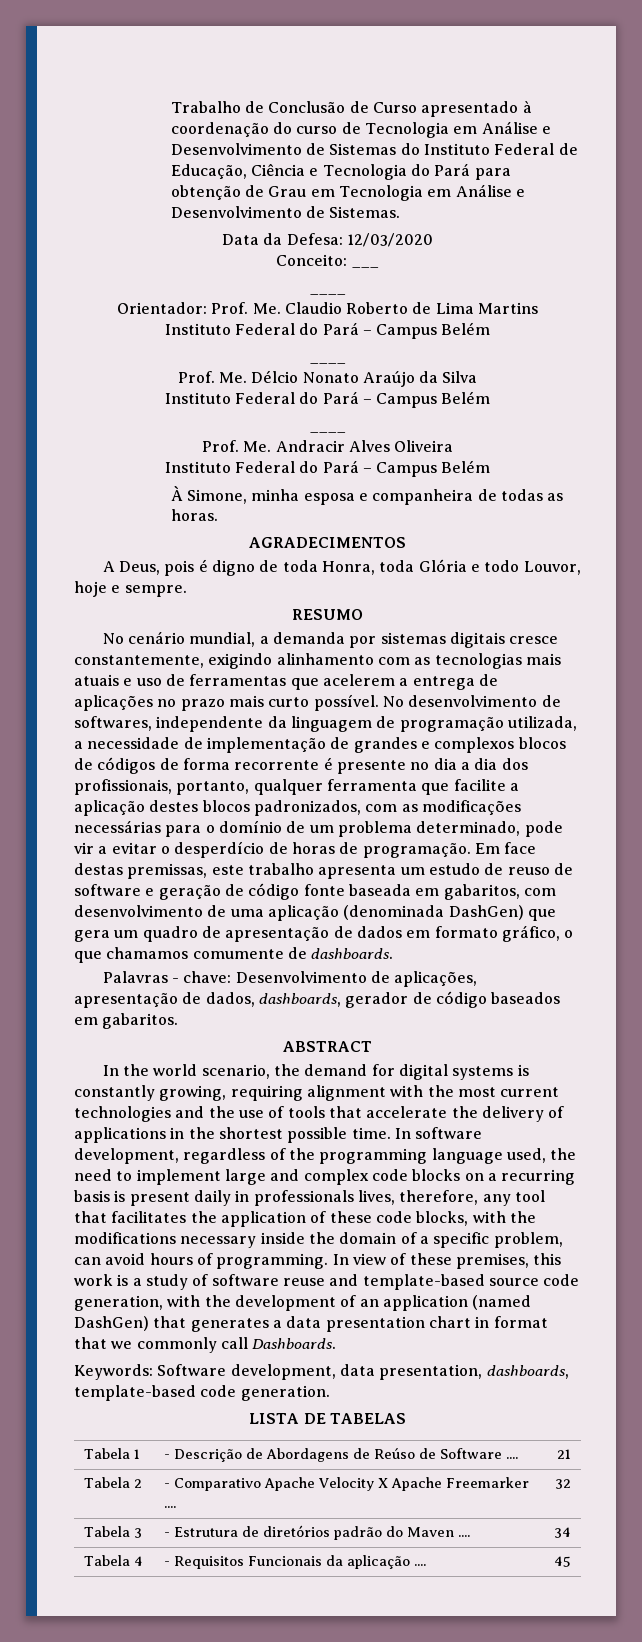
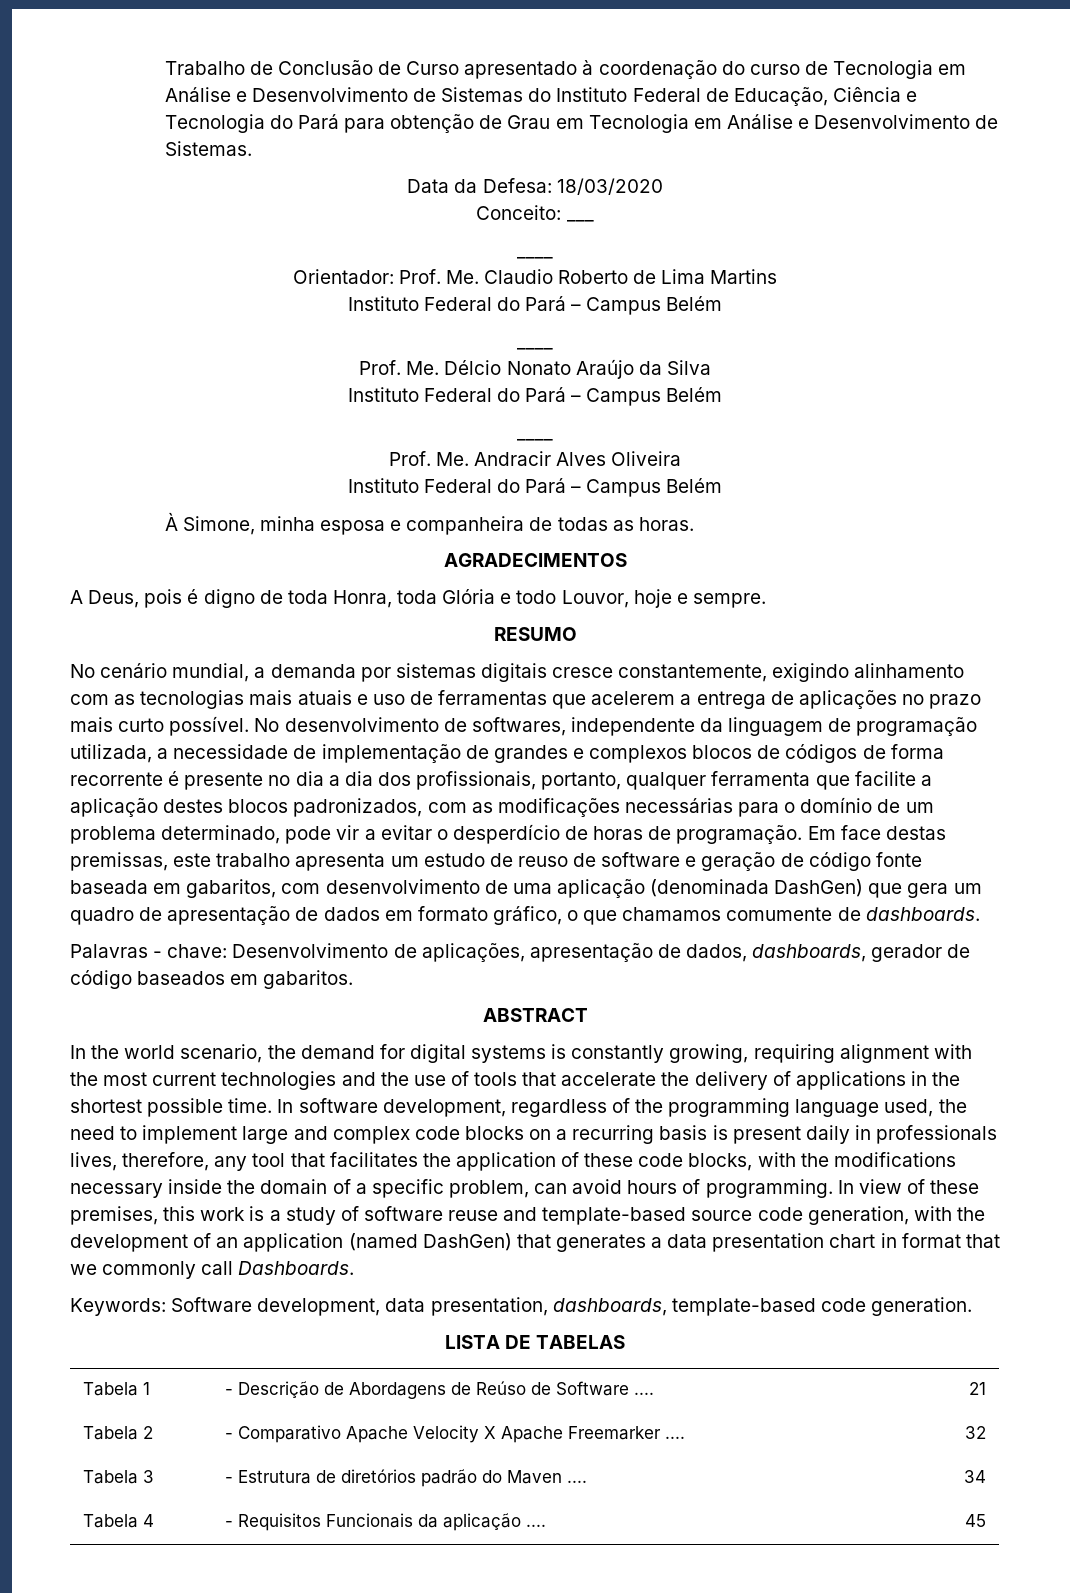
- Data da Defesa: 12/03/2020
+ Data da Defesa: 18/03/2020

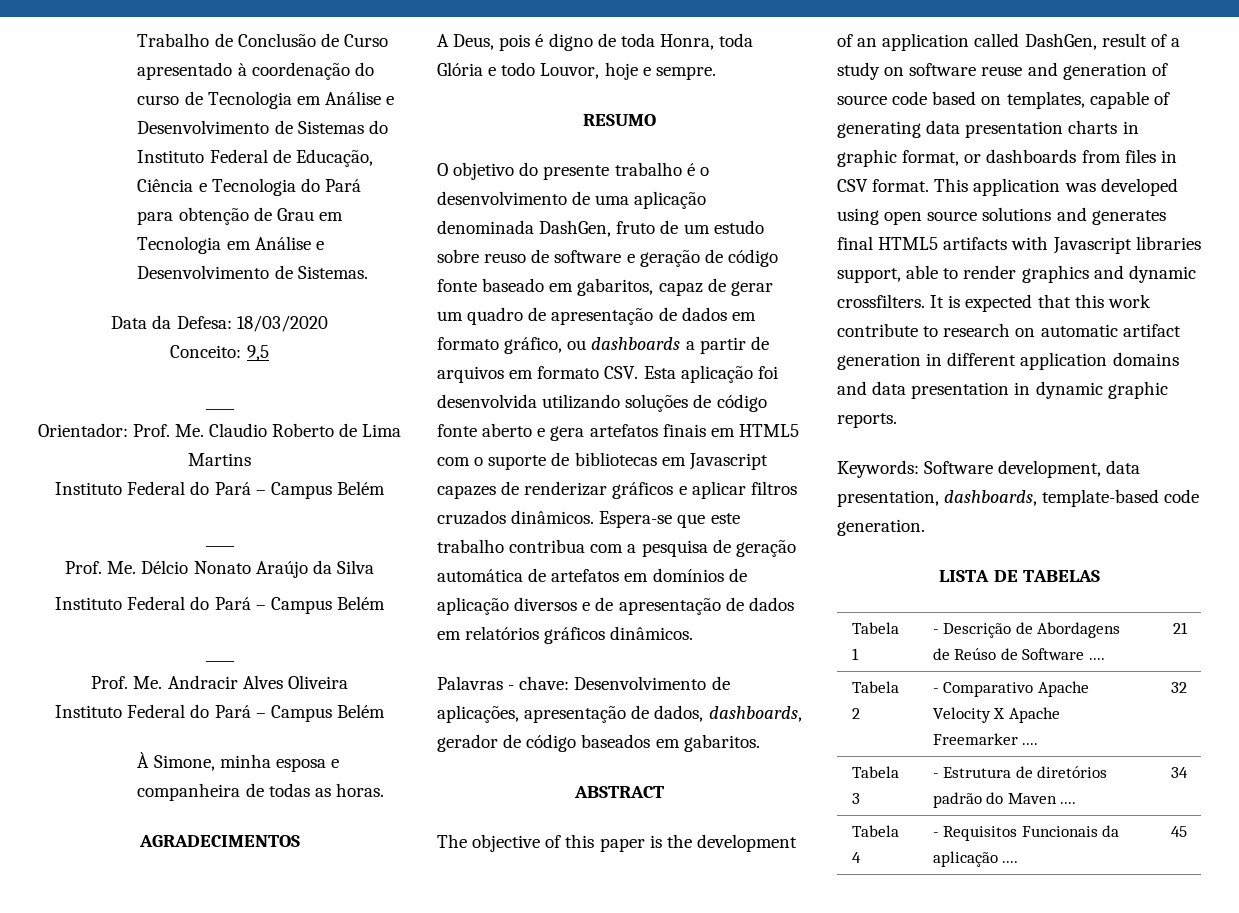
- Conceito: ___
+ Conceito: 9,5
- No cenário mundial, a demanda por sistemas digitais cresce constantemente, exigindo alinhamento com as tecnologias mais atuais e uso de ferramentas que acelerem a entrega de aplicações no prazo mais curto possível. No desenvolvimento de softwares, independente da linguagem de programação utilizada, a necessidade de implementação de grandes e complexos blocos de códigos de forma recorrente é presente no dia a dia dos profissionais, portanto, qualquer ferramenta que facilite a aplicação destes blocos padronizados, com as modificações necessárias para o domínio de um problema determinado, pode vir a evitar o desperdício de horas de programação. Em face destas premissas, este trabalho apresenta um estudo de reuso de software e geração de código fonte baseada em gabaritos, com desenvolvimento de uma aplicação (denominada DashGen) que gera um quadro de apresentação de dados em formato gráfico, o que chamamos comumente de dashboards.
+ O objetivo do presente trabalho é o desenvolvimento de uma aplicação denominada DashGen, fruto de um estudo sobre reuso de software e geração de código fonte baseado em gabaritos, capaz de gerar um quadro de apresentação de dados em formato gráfico, ou dashboards a partir de arquivos em formato CSV. Esta aplicação foi desenvolvida utilizando soluções de código fonte aberto e gera artefatos finais em HTML5 com o suporte de bibliotecas em Javascript capazes de renderizar gráficos e aplicar filtros cruzados dinâmicos. Espera-se que este trabalho contribua com a pesquisa de geração automática de artefatos em domínios de aplicação diversos e de apresentação de dados em relatórios gráficos dinâmicos.
- In the world scenario, the demand for digital systems is constantly growing, requiring alignment with the most current technologies and the use of tools that accelerate the delivery of applications in the shortest possible time. In software development, regardless of the programming language used, the need to implement large and complex code blocks on a recurring basis is present daily in professionals lives, therefore, any tool that facilitates the application of these code blocks, with the modifications necessary inside the domain of a specific problem, can avoid hours of programming. In view of these premises, this work is a study of software reuse and template-based source code generation, with the development of an application (named DashGen) that generates a data presentation chart in format that we commonly call Dashboards.
+ The objective of this paper is the development of an application called DashGen, result of a study on software reuse and generation of source code based on templates, capable of generating data presentation charts in graphic format, or dashboards from files in CSV format. This application was developed using open source solutions and generates final HTML5 artifacts with Javascript libraries support, able to render graphics and dynamic crossfilters. It is expected that this work contribute to research on automatic artifact generation in different application domains and data presentation in dynamic graphic reports.

